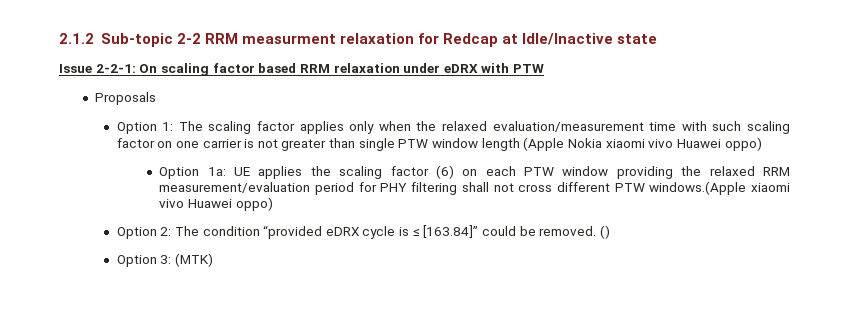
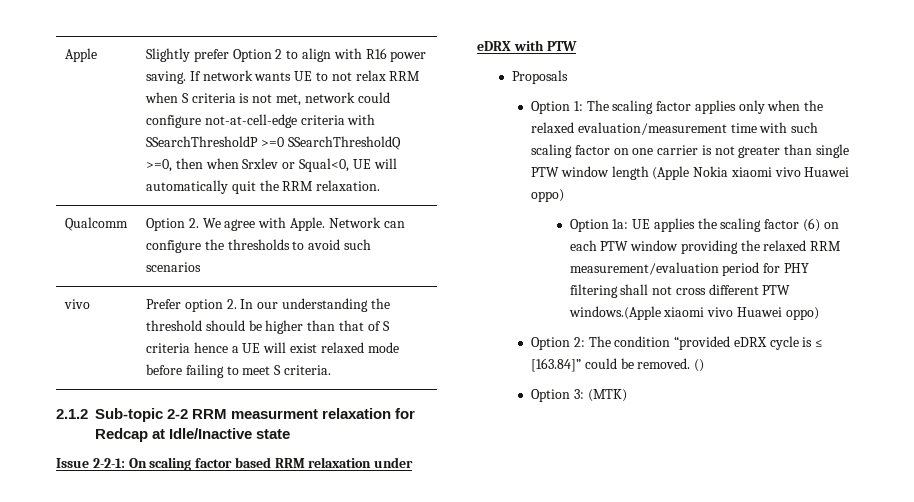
+ Apple | Slightly prefer Option 2 to align with R16 power saving. If network wants UE to not relax RRM when S criteria is not met, network could configure not-at-cell-edge criteria with SSearchThresholdP >=0 SSearchThresholdQ >=0, then when Srxlev or Squal<0, UE will automatically quit the RRM relaxation.
+ Qualcomm | Option 2. We agree with Apple. Network can configure the thresholds to avoid such scenarios
+ vivo | Prefer option 2. In our understanding the threshold should be higher than that of S criteria hence a UE will exist relaxed mode before failing to meet S criteria.

